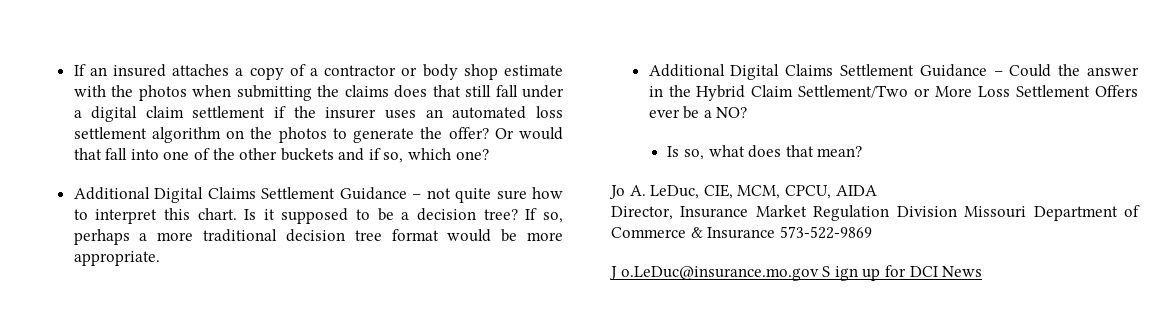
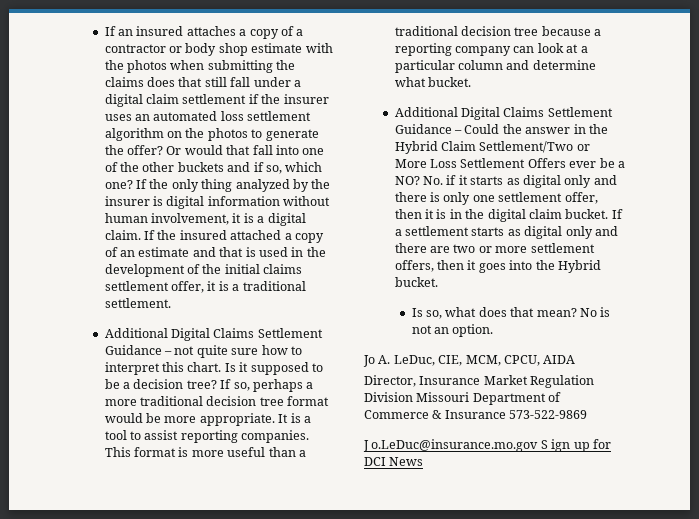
+ If the only thing analyzed by the insurer is digital information without human involvement, it is a digital claim. If the insured attached a copy of an estimate and that is used in the development of the initial claims settlement offer, it is a traditional settlement.
+ It is a tool to assist reporting companies. This format is more useful than a traditional decision tree because a reporting company can look at a particular column and determine what bucket.
+ No. if it starts as digital only and there is only one settlement offer, then it is in the digital claim bucket. If a settlement starts as digital only and there are two or more settlement offers, then it goes into the Hybrid bucket.
+ No is not an option.

